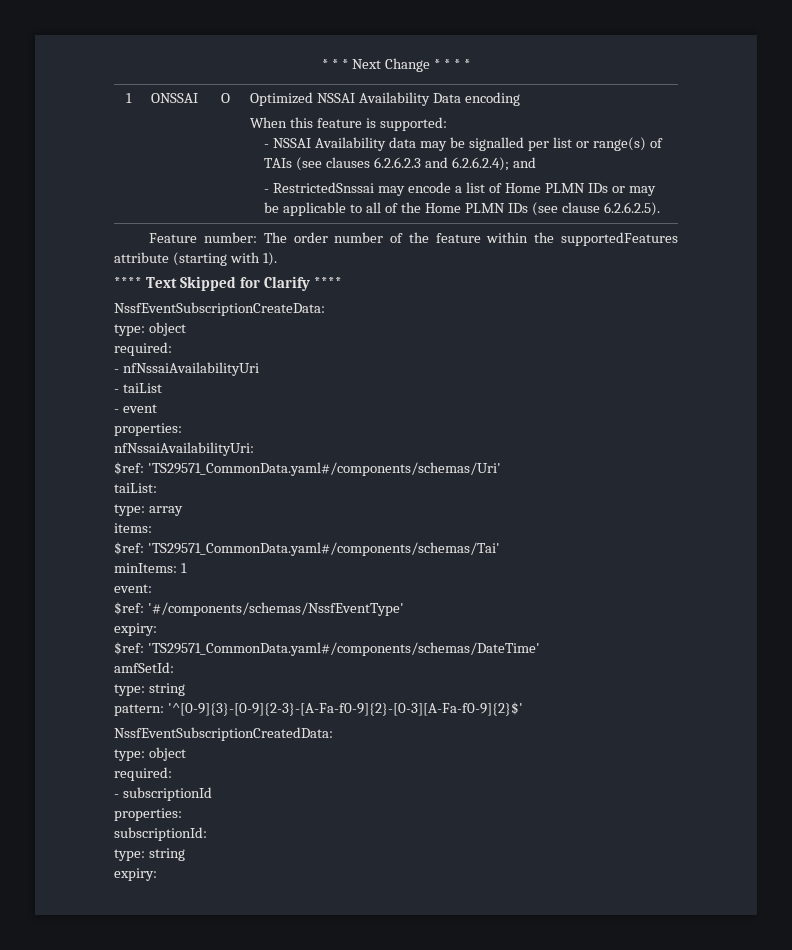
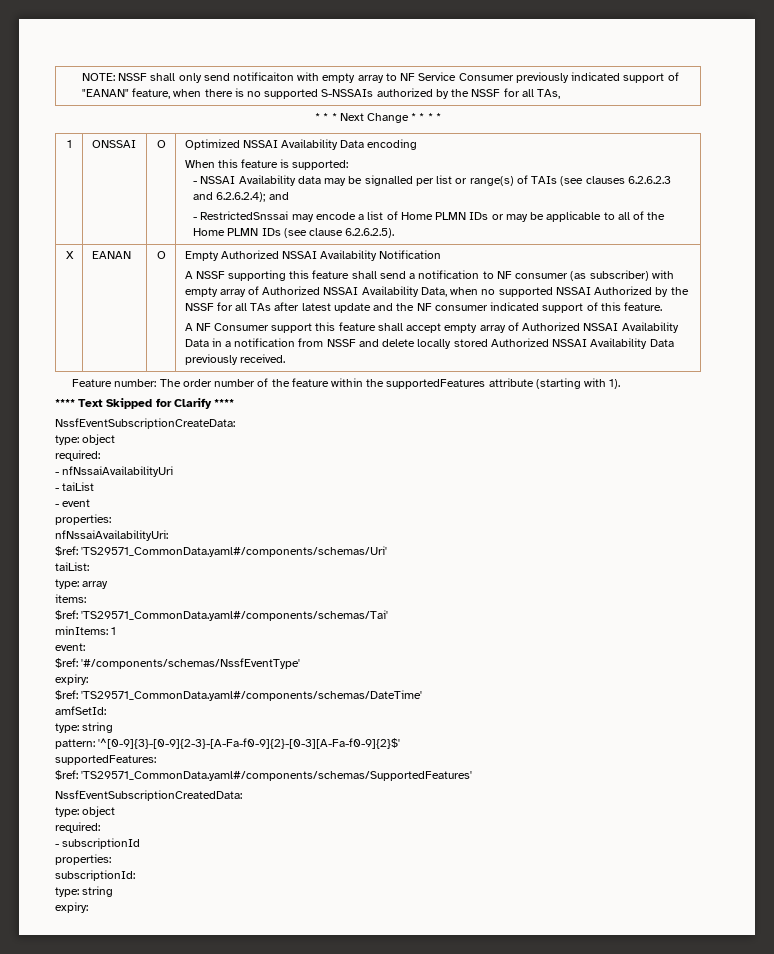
+ NOTE: NSSF shall only send notificaiton with empty array to NF Service Consumer previously indicated support of "EANAN" feature, when there is no supported S-NSSAIs authorized by the NSSF for all TAs,
+ X | EANAN | O | Empty Authorized NSSAI Availability Notification
+ A NSSF supporting this feature shall send a notification to NF consumer (as subscriber) with empty array of Authorized NSSAI Availability Data, when no supported NSSAI Authorized by the NSSF for all TAs after latest update and the NF consumer indicated support of this feature.
+ A NF Consumer support this feature shall accept empty array of Authorized NSSAI Availability Data in a notification from NSSF and delete locally stored Authorized NSSAI Availability Data previously received.
+ supportedFeatures:
+ $ref: 'TS29571_CommonData.yaml#/components/schemas/SupportedFeatures'

